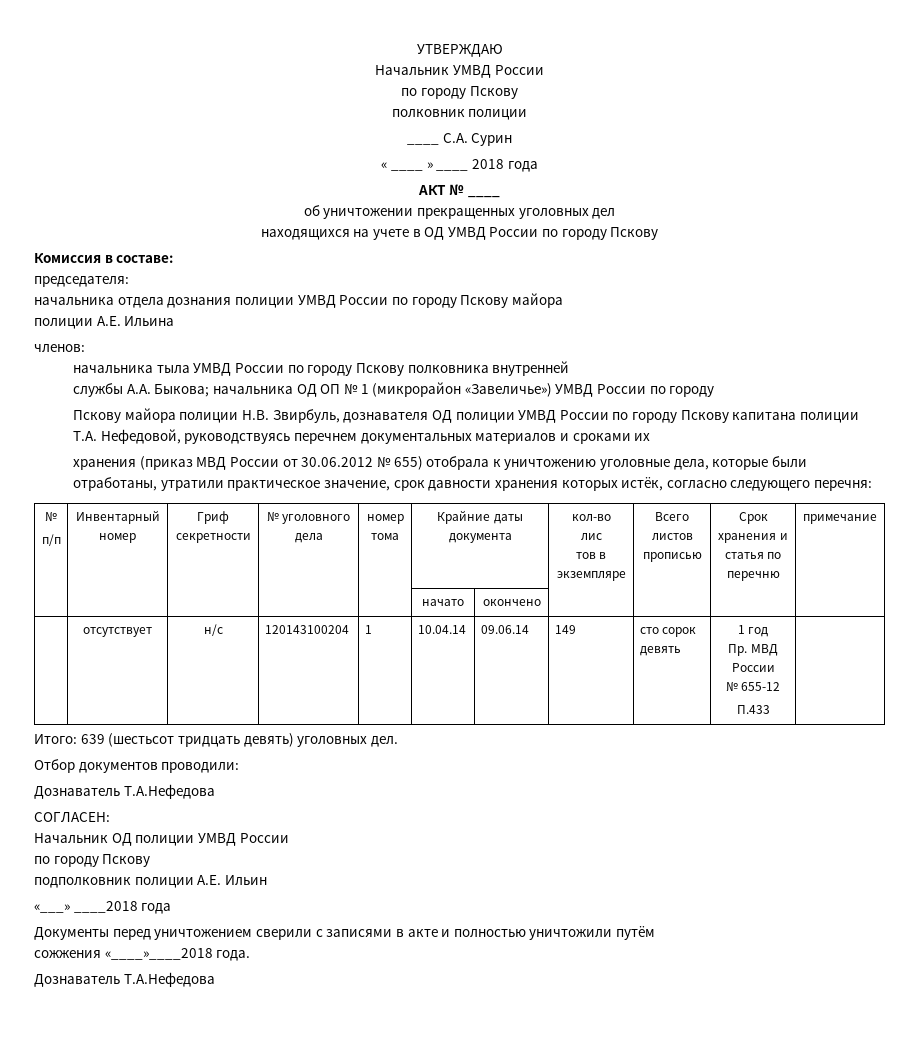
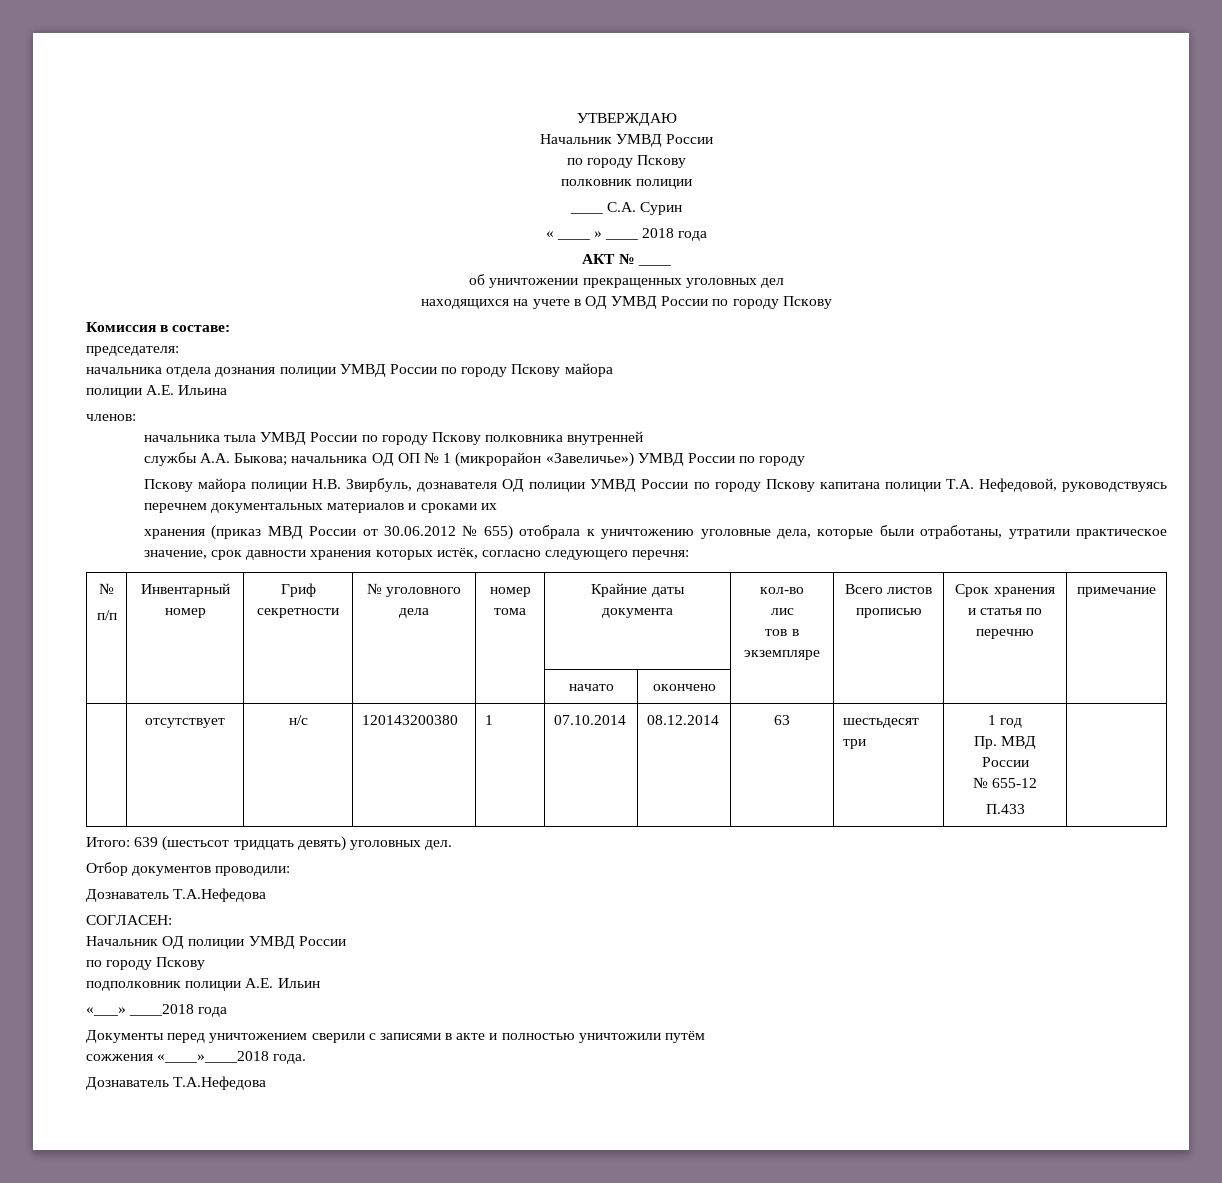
- | отсутствует | н/с | 120143100204 | 1 | 10.04.14 | 09.06.14 | 149 | сто сорок девять | 1 год
+ | отсутствует | н/с | 120143200380 | 1 | 07.10.2014 | 08.12.2014 | 63 | шестьдесят три | 1 год

